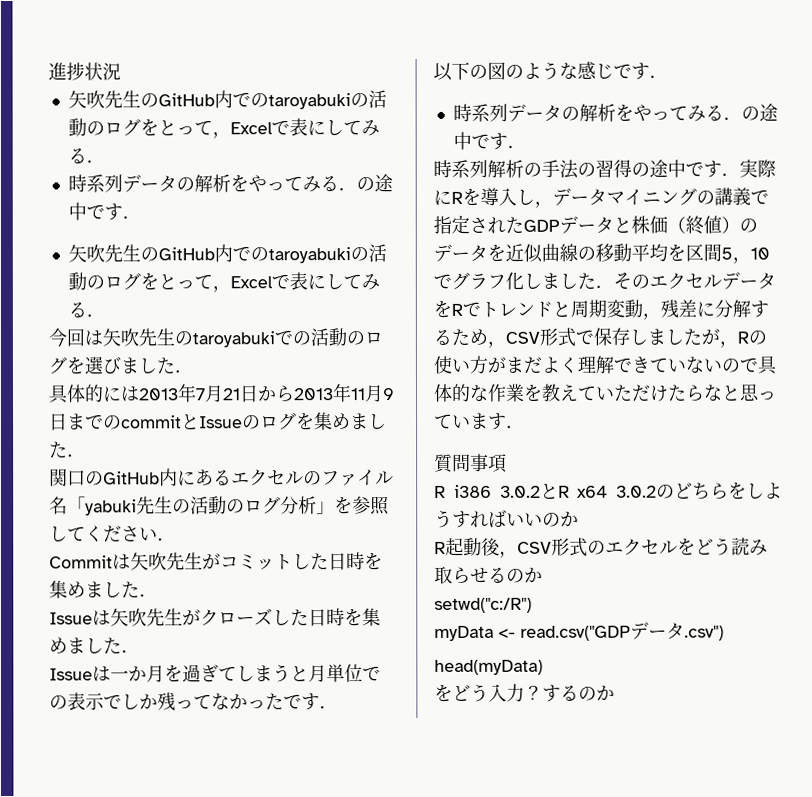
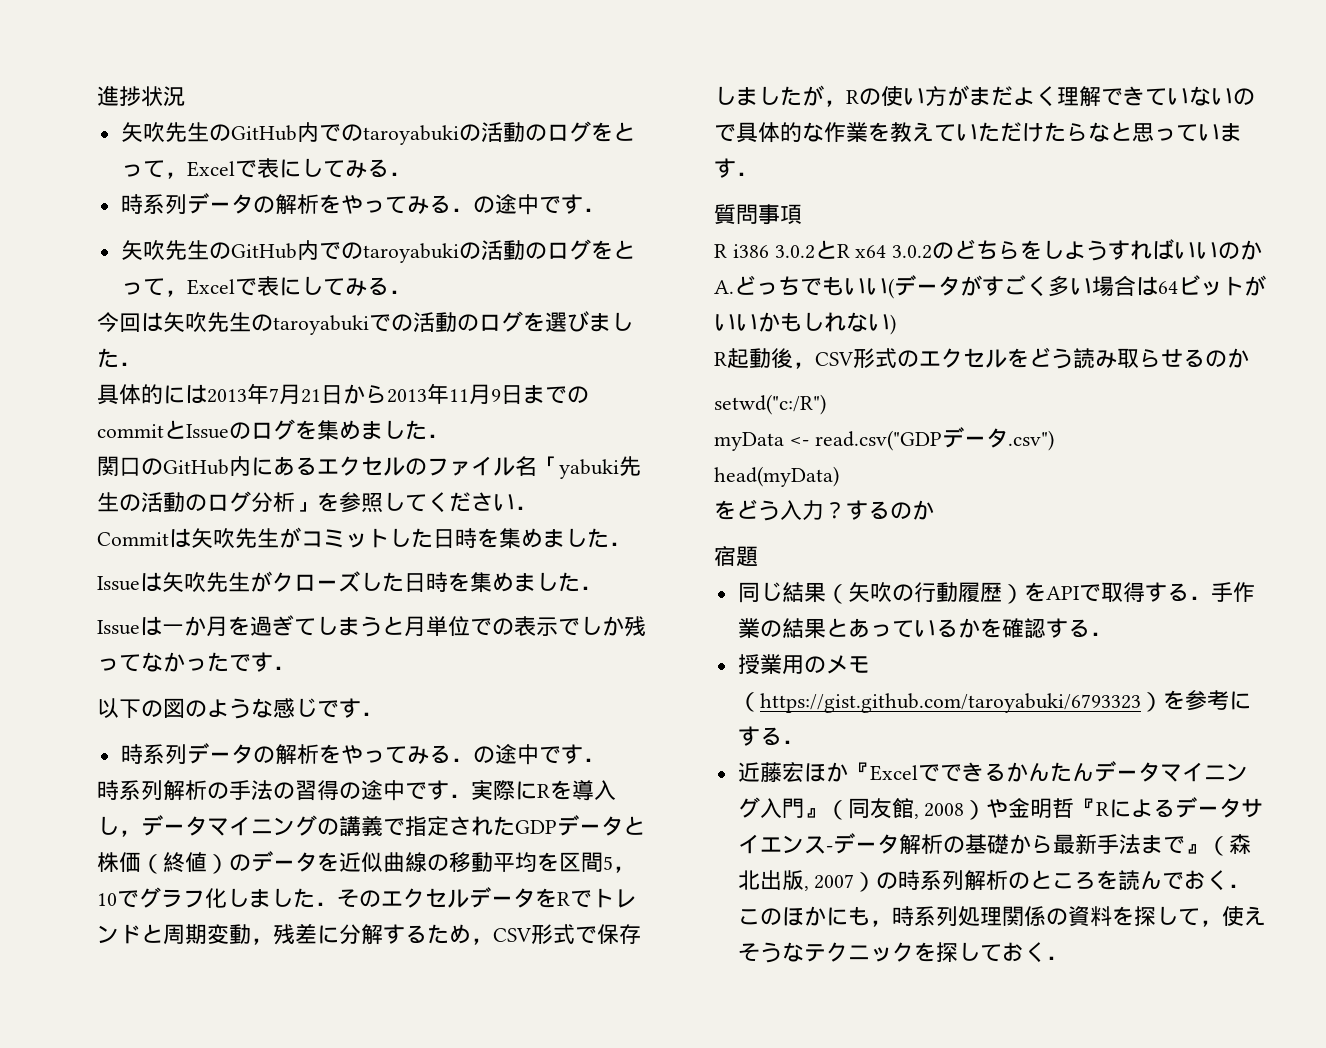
- R i386 3.0.2とR x64 3.0.2のどちらをしようすればいいのか
+ R i386 3.0.2とR x64 3.0.2のどちらをしようすればいいのかA.どっちでもいい(データがすごく多い場合は64ビットがいいかもしれない)
+ 宿題
+ 同じ結果（矢吹の行動履歴）をAPIで取得する．手作業の結果とあっているかを確認する．
+ 授業用のメモ（https://gist.github.com/taroyabuki/6793323）を参考にする．
+ 近藤宏ほか『Excelでできるかんたんデータマイニング入門』（同友館, 2008）や金明哲『Rによるデータサイエンス-データ解析の基礎から最新手法まで』（森北出版, 2007）の時系列解析のところを読んでおく．このほかにも，時系列処理関係の資料を探して，使えそうなテクニックを探しておく．

